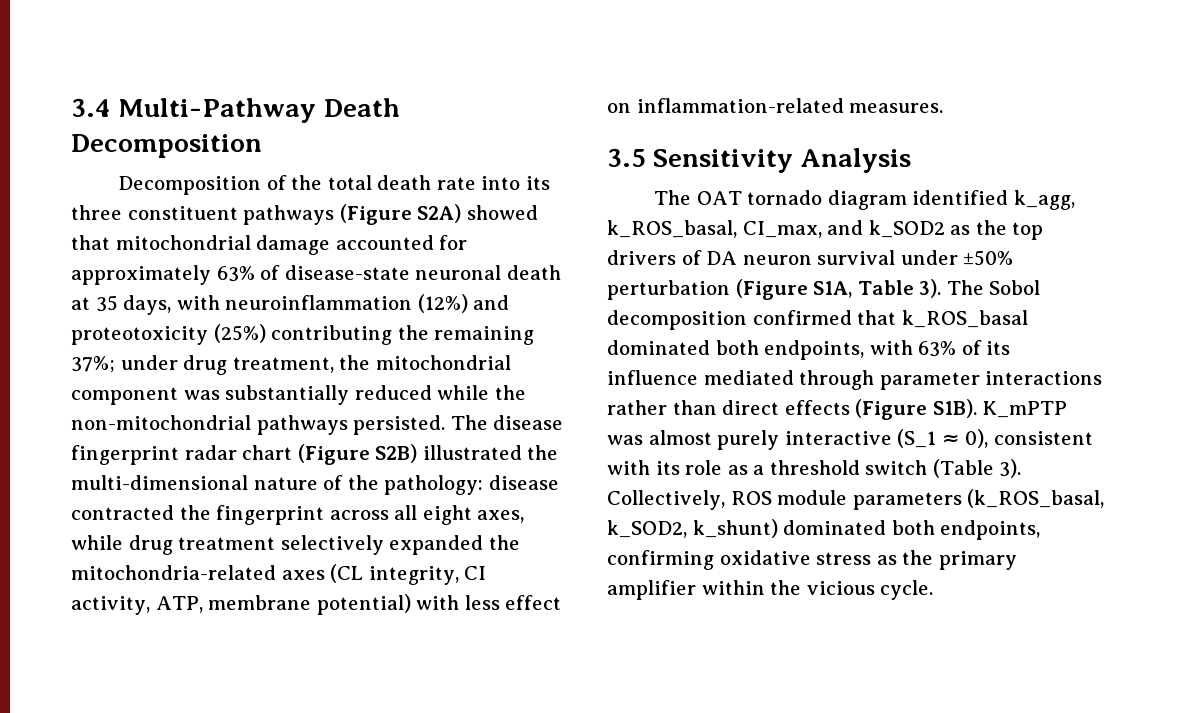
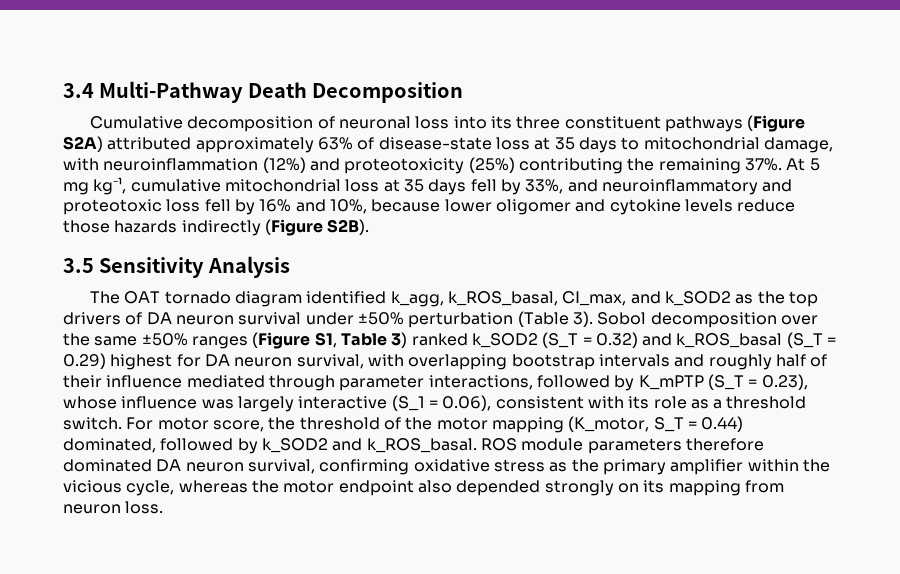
- Decomposition of the total death rate into its three constituent pathways (Figure S2A) showed that mitochondrial damage accounted for approximately 63% of disease-state neuronal death at 35 days, with neuroinflammation (12%) and proteotoxicity (25%) contributing the remaining 37%; under drug treatment, the mitochondrial component was substantially reduced while the non-mitochondrial pathways persisted. The disease fingerprint radar chart (Figure S2B) illustrated the multi-dimensional nature of the pathology: disease contracted the fingerprint across all eight axes, while drug treatment selectively expanded the mitochondria-related axes (CL integrity, CI activity, ATP, membrane potential) with less effect on inflammation-related measures.
+ Cumulative decomposition of neuronal loss into its three constituent pathways (Figure S2A) attributed approximately 63% of disease-state loss at 35 days to mitochondrial damage, with neuroinflammation (12%) and proteotoxicity (25%) contributing the remaining 37%. At 5 mg kg⁻¹, cumulative mitochondrial loss at 35 days fell by 33%, and neuroinflammatory and proteotoxic loss fell by 16% and 10%, because lower oligomer and cytokine levels reduce those hazards indirectly (Figure S2B).
- The OAT tornado diagram identified k_agg, k_ROS_basal, CI_max, and k_SOD2 as the top drivers of DA neuron survival under ±50% perturbation (Figure S1A, Table 3). The Sobol decomposition confirmed that k_ROS_basal dominated both endpoints, with 63% of its influence mediated through parameter interactions rather than direct effects (Figure S1B). K_mPTP was almost purely interactive (S_1 ≈ 0), consistent with its role as a threshold switch (Table 3). Collectively, ROS module parameters (k_ROS_basal, k_SOD2, k_shunt) dominated both endpoints, confirming oxidative stress as the primary amplifier within the vicious cycle.
+ The OAT tornado diagram identified k_agg, k_ROS_basal, CI_max, and k_SOD2 as the top drivers of DA neuron survival under ±50% perturbation (Table 3). Sobol decomposition over the same ±50% ranges (Figure S1, Table 3) ranked k_SOD2 (S_T = 0.32) and k_ROS_basal (S_T = 0.29) highest for DA neuron survival, with overlapping bootstrap intervals and roughly half of their influence mediated through parameter interactions, followed by K_mPTP (S_T = 0.23), whose influence was largely interactive (S_1 = 0.06), consistent with its role as a threshold switch. For motor score, the threshold of the motor mapping (K_motor, S_T = 0.44) dominated, followed by k_SOD2 and k_ROS_basal. ROS module parameters therefore dominated DA neuron survival, confirming oxidative stress as the primary amplifier within the vicious cycle, whereas the motor endpoint also depended strongly on its mapping from neuron loss.

